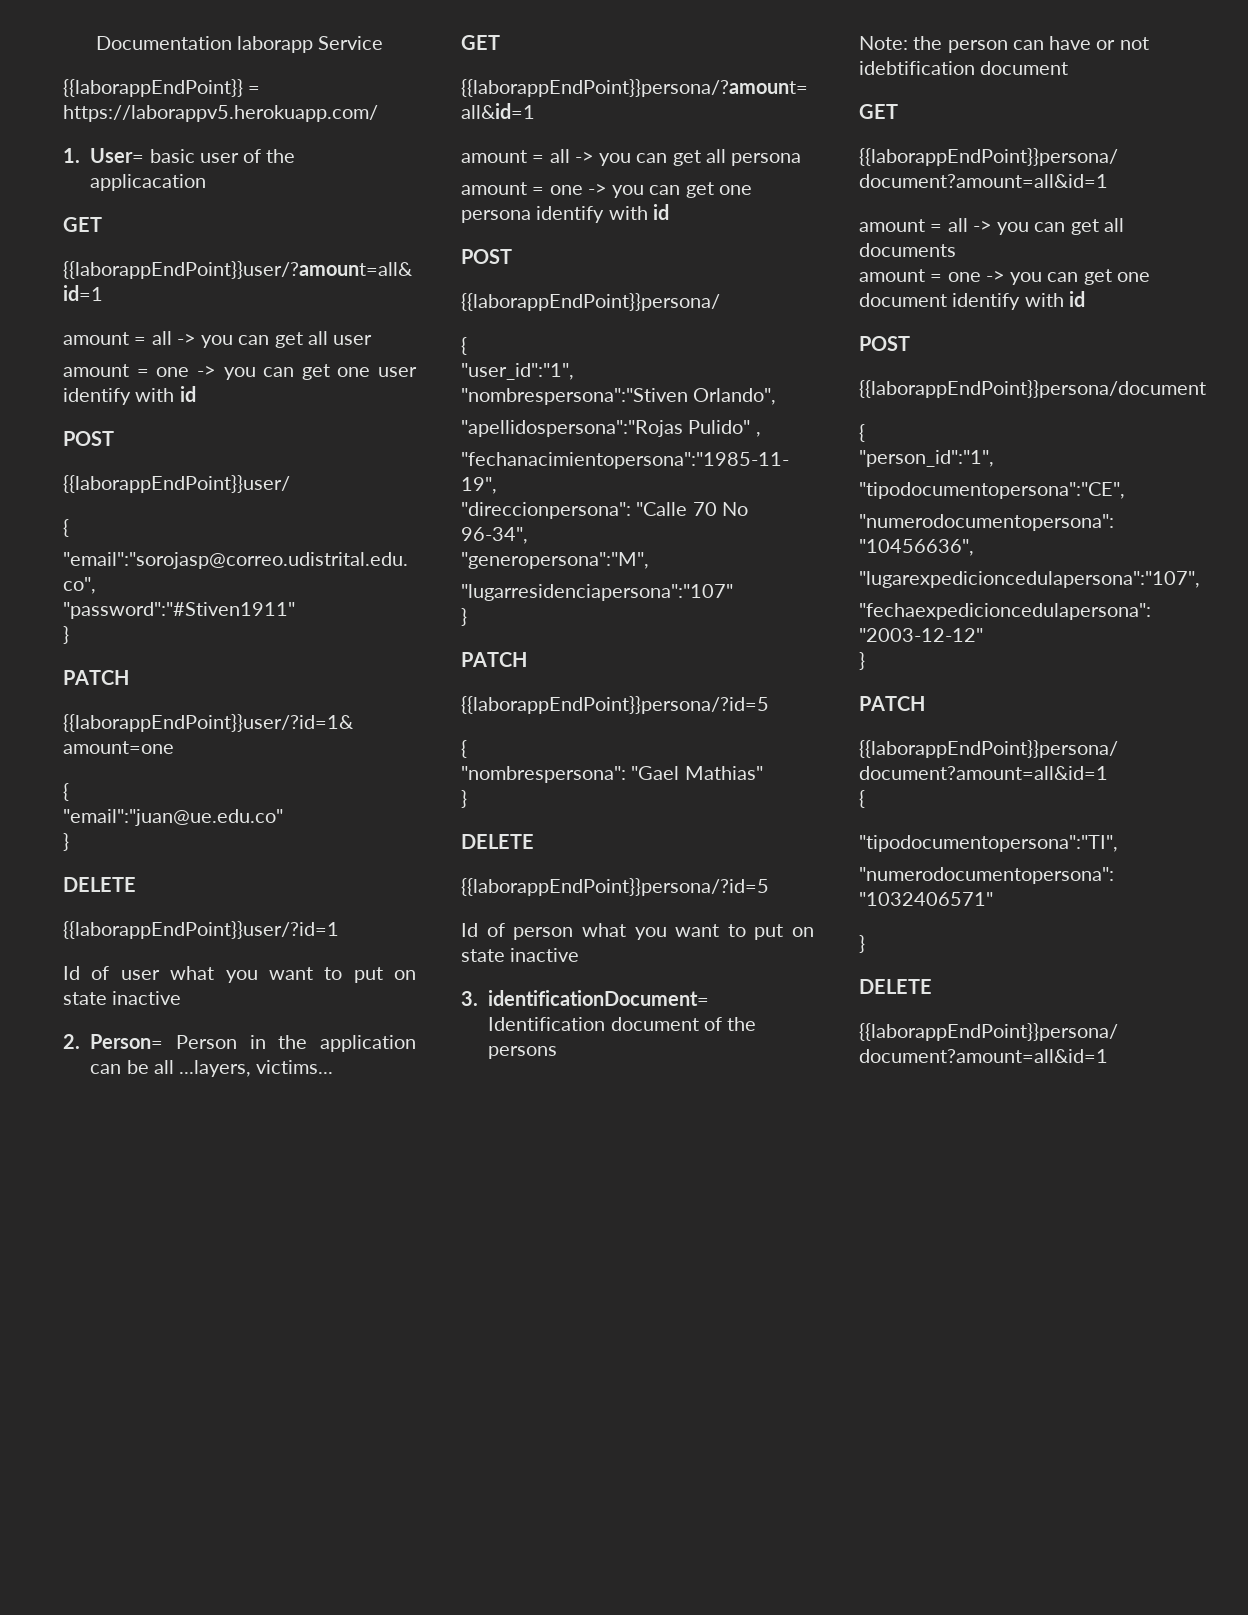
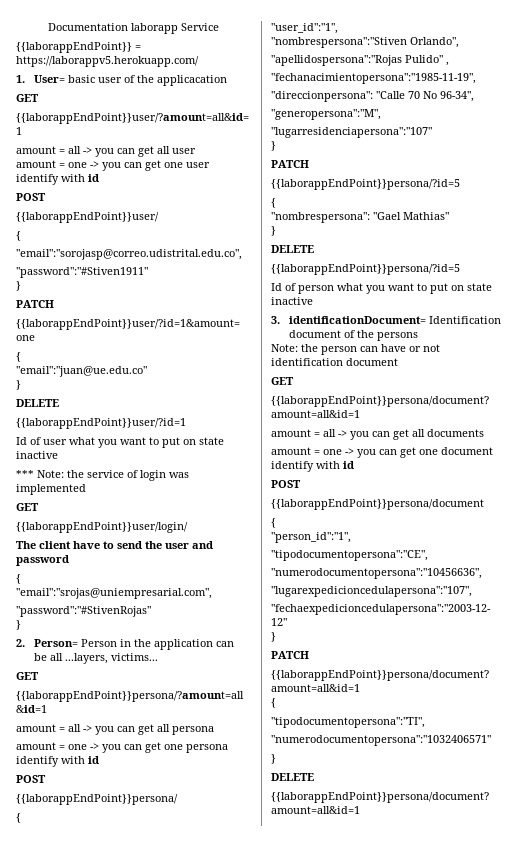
+ *** Note: the service of login was implemented
+ GET
+ {{laborappEndPoint}}user/login/
+ The client have to send the user and password
+ {
+ "email":"srojas@uniempresarial.com",
+ "password":"#StivenRojas"
+ }
- Note: the person can have or not idebtification document
+ Note: the person can have or not identification document

